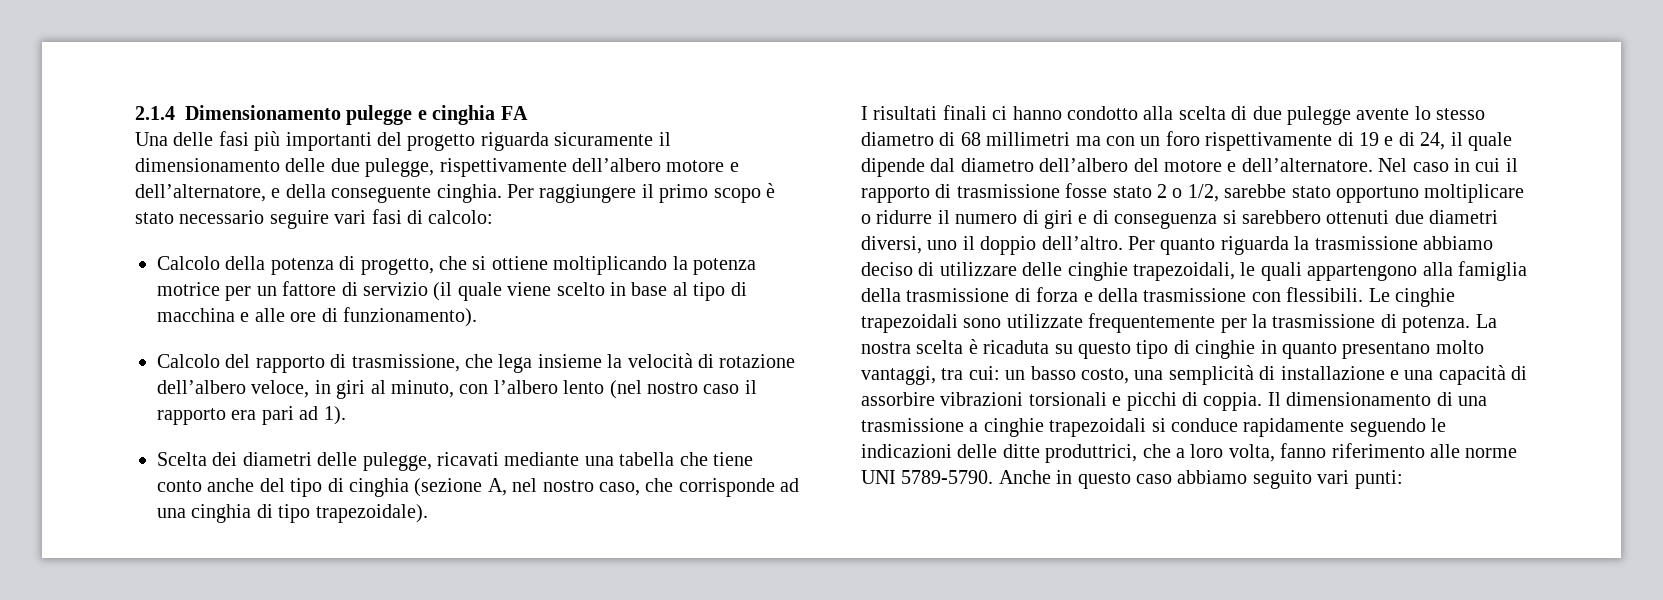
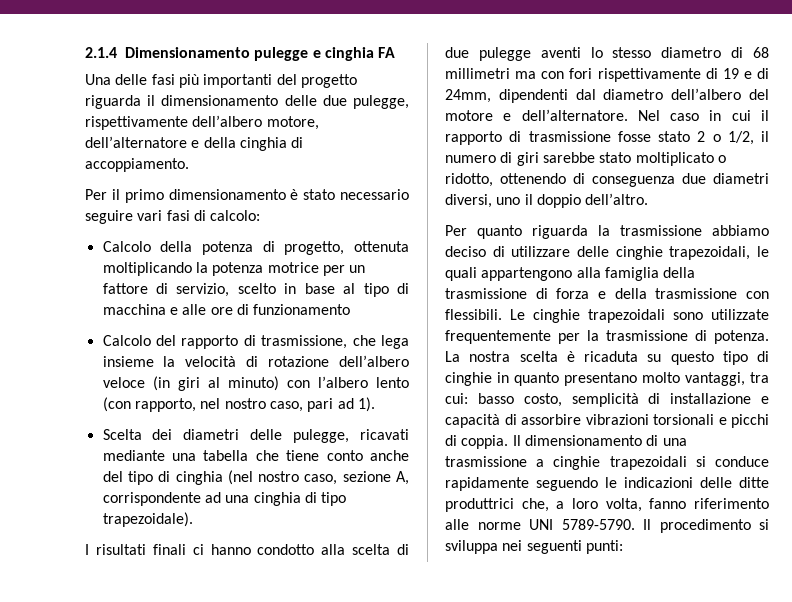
- Una delle fasi più importanti del progetto riguarda sicuramente il dimensionamento delle due pulegge, rispettivamente dell’albero motore e dell’alternatore, e della conseguente cinghia. Per raggiungere il primo scopo è stato necessario seguire vari fasi di calcolo:
+ Una delle fasi più importanti del progetto riguarda il dimensionamento delle due pulegge, rispettivamente dell’albero motore, dell’alternatore e della cinghia di accoppiamento.
+ Per il primo dimensionamento è stato necessario seguire vari fasi di calcolo:
- Calcolo della potenza di progetto, che si ottiene moltiplicando la potenza motrice per un fattore di servizio (il quale viene scelto in base al tipo di macchina e alle ore di funzionamento).
+ Calcolo della potenza di progetto, ottenuta moltiplicando la potenza motrice per un fattore di servizio, scelto in base al tipo di macchina e alle ore di funzionamento
- Calcolo del rapporto di trasmissione, che lega insieme la velocità di rotazione dell’albero veloce, in giri al minuto, con l’albero lento (nel nostro caso il rapporto era pari ad 1).
+ Calcolo del rapporto di trasmissione, che lega insieme la velocità di rotazione dell’albero veloce (in giri al minuto) con l’albero lento (con rapporto, nel nostro caso, pari ad 1).
- Scelta dei diametri delle pulegge, ricavati mediante una tabella che tiene conto anche del tipo di cinghia (sezione A, nel nostro caso, che corrisponde ad una cinghia di tipo trapezoidale).
+ Scelta dei diametri delle pulegge, ricavati mediante una tabella che tiene conto anche del tipo di cinghia (nel nostro caso, sezione A, corrispondente ad una cinghia di tipo trapezoidale).
- I risultati finali ci hanno condotto alla scelta di due pulegge avente lo stesso diametro di 68 millimetri ma con un foro rispettivamente di 19 e di 24, il quale dipende dal diametro dell’albero del motore e dell’alternatore.
+ I risultati finali ci hanno condotto alla scelta di due pulegge aventi lo stesso diametro di 68 millimetri ma con fori rispettivamente di 19 e di 24mm, dipendenti dal diametro dell’albero del motore e dell’alternatore.
- Nel caso in cui il rapporto di trasmissione fosse stato 2 o 1/2, sarebbe stato opportuno moltiplicare o ridurre il numero di giri e di conseguenza si sarebbero ottenuti due diametri diversi, uno il doppio dell’altro. Per quanto riguarda la trasmissione abbiamo deciso di utilizzare delle cinghie trapezoidali, le quali appartengono alla famiglia della trasmissione di forza e della trasmissione con flessibili.
+ Nel caso in cui il rapporto di trasmissione fosse stato 2 o 1/2, il numero di giri sarebbe stato moltiplicato o ridotto, ottenendo di conseguenza due diametri diversi, uno il doppio dell’altro.
+ Per quanto riguarda la trasmissione abbiamo deciso di utilizzare delle cinghie trapezoidali, le quali appartengono alla famiglia della trasmissione di forza e della trasmissione con flessibili.
- La nostra scelta è ricaduta su questo tipo di cinghie in quanto presentano molto vantaggi, tra cui: un basso costo, una semplicità di installazione e una capacità di assorbire vibrazioni torsionali e picchi di coppia.
+ La nostra scelta è ricaduta su questo tipo di cinghie in quanto presentano molto vantaggi, tra cui: basso costo, semplicità di installazione e capacità di assorbire vibrazioni torsionali e picchi di coppia.
- Il dimensionamento di una trasmissione a cinghie trapezoidali si conduce rapidamente seguendo le indicazioni delle ditte produttrici, che a loro volta, fanno riferimento alle norme UNI 5789-5790.
+ Il dimensionamento di una trasmissione a cinghie trapezoidali si conduce rapidamente seguendo le indicazioni delle ditte produttrici che, a loro volta, fanno riferimento alle norme UNI 5789-5790.
- Anche in questo caso abbiamo seguito vari punti:
+ Il procedimento si sviluppa nei seguenti punti:

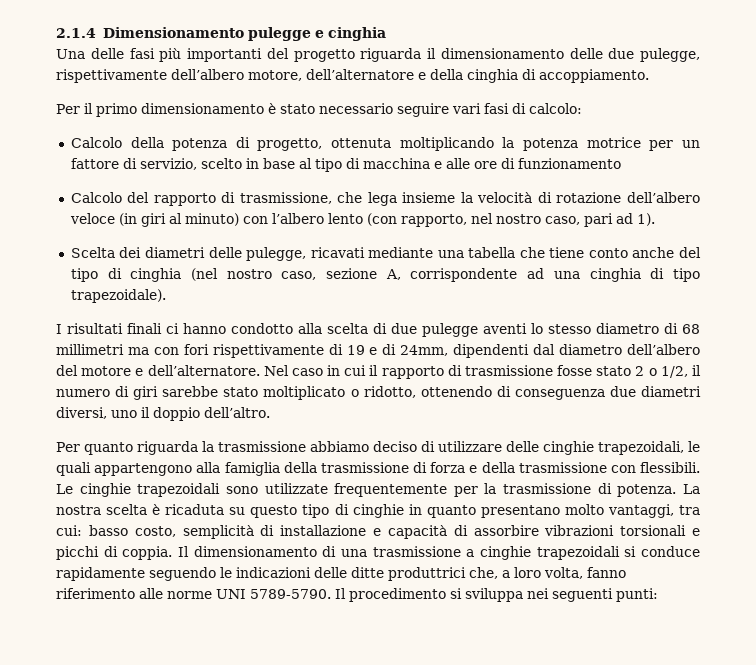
- 2.1.4 Dimensionamento pulegge e cinghia FA
+ 2.1.4 Dimensionamento pulegge e cinghia

